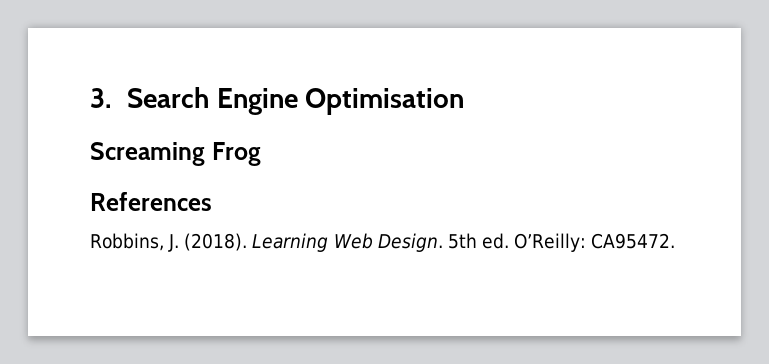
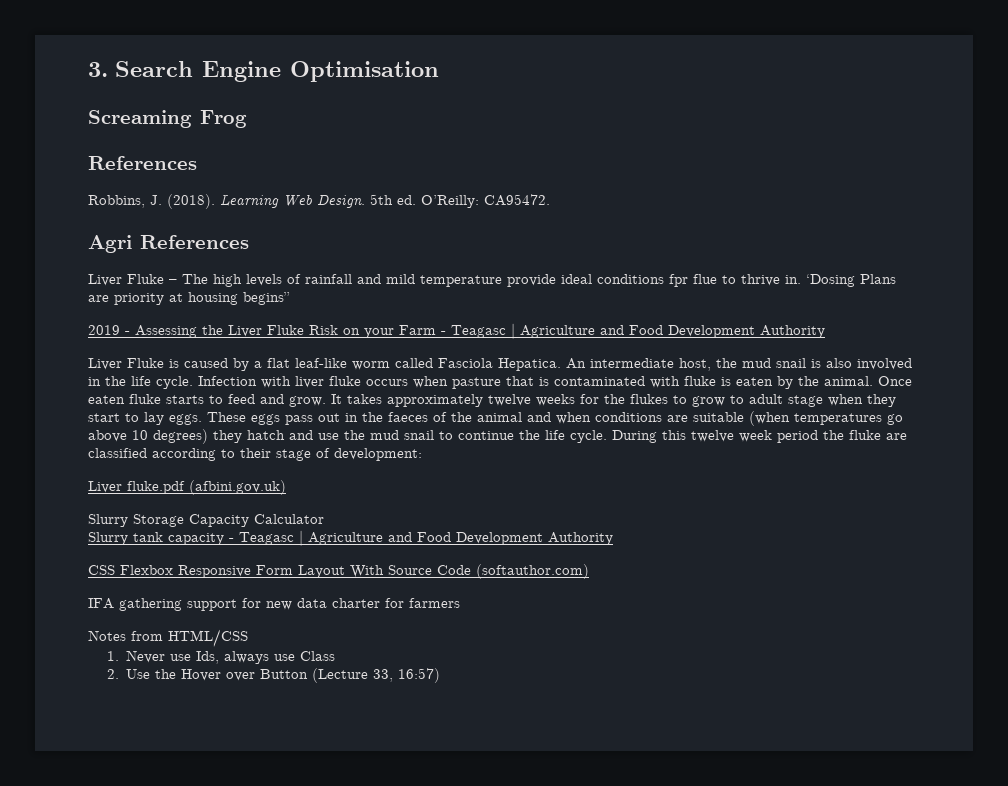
+ Agri References
+ Liver Fluke – The high levels of rainfall and mild temperature provide ideal conditions fpr flue to thrive in. ‘Dosing Plans are priority at housing begins”
+ 2019 - Assessing the Liver Fluke Risk on your Farm - Teagasc | Agriculture and Food Development Authority
+ Liver Fluke is caused by a flat leaf-like worm called Fasciola Hepatica. An intermediate host, the mud snail is also involved in the life cycle. Infection with liver fluke occurs when pasture that is contaminated with fluke is eaten by the animal. Once eaten fluke starts to feed and grow. It takes approximately twelve weeks for the flukes to grow to adult stage when they start to lay eggs. These eggs pass out in the faeces of the animal and when conditions are suitable (when temperatures go above 10 degrees) they hatch and use the mud snail to continue the life cycle. During this twelve week period the fluke are classified according to their stage of development:
+ Liver fluke.pdf (afbini.gov.uk)
+ Slurry Storage Capacity Calculator
+ Slurry tank capacity - Teagasc | Agriculture and Food Development Authority
+ CSS Flexbox Responsive Form Layout With Source Code (softauthor.com)
+ IFA gathering support for new data charter for farmers
+ Notes from HTML/CSS
+ 1. Never use Ids, always use Class
+ 2. Use the Hover over Button (Lecture 33, 16:57)

